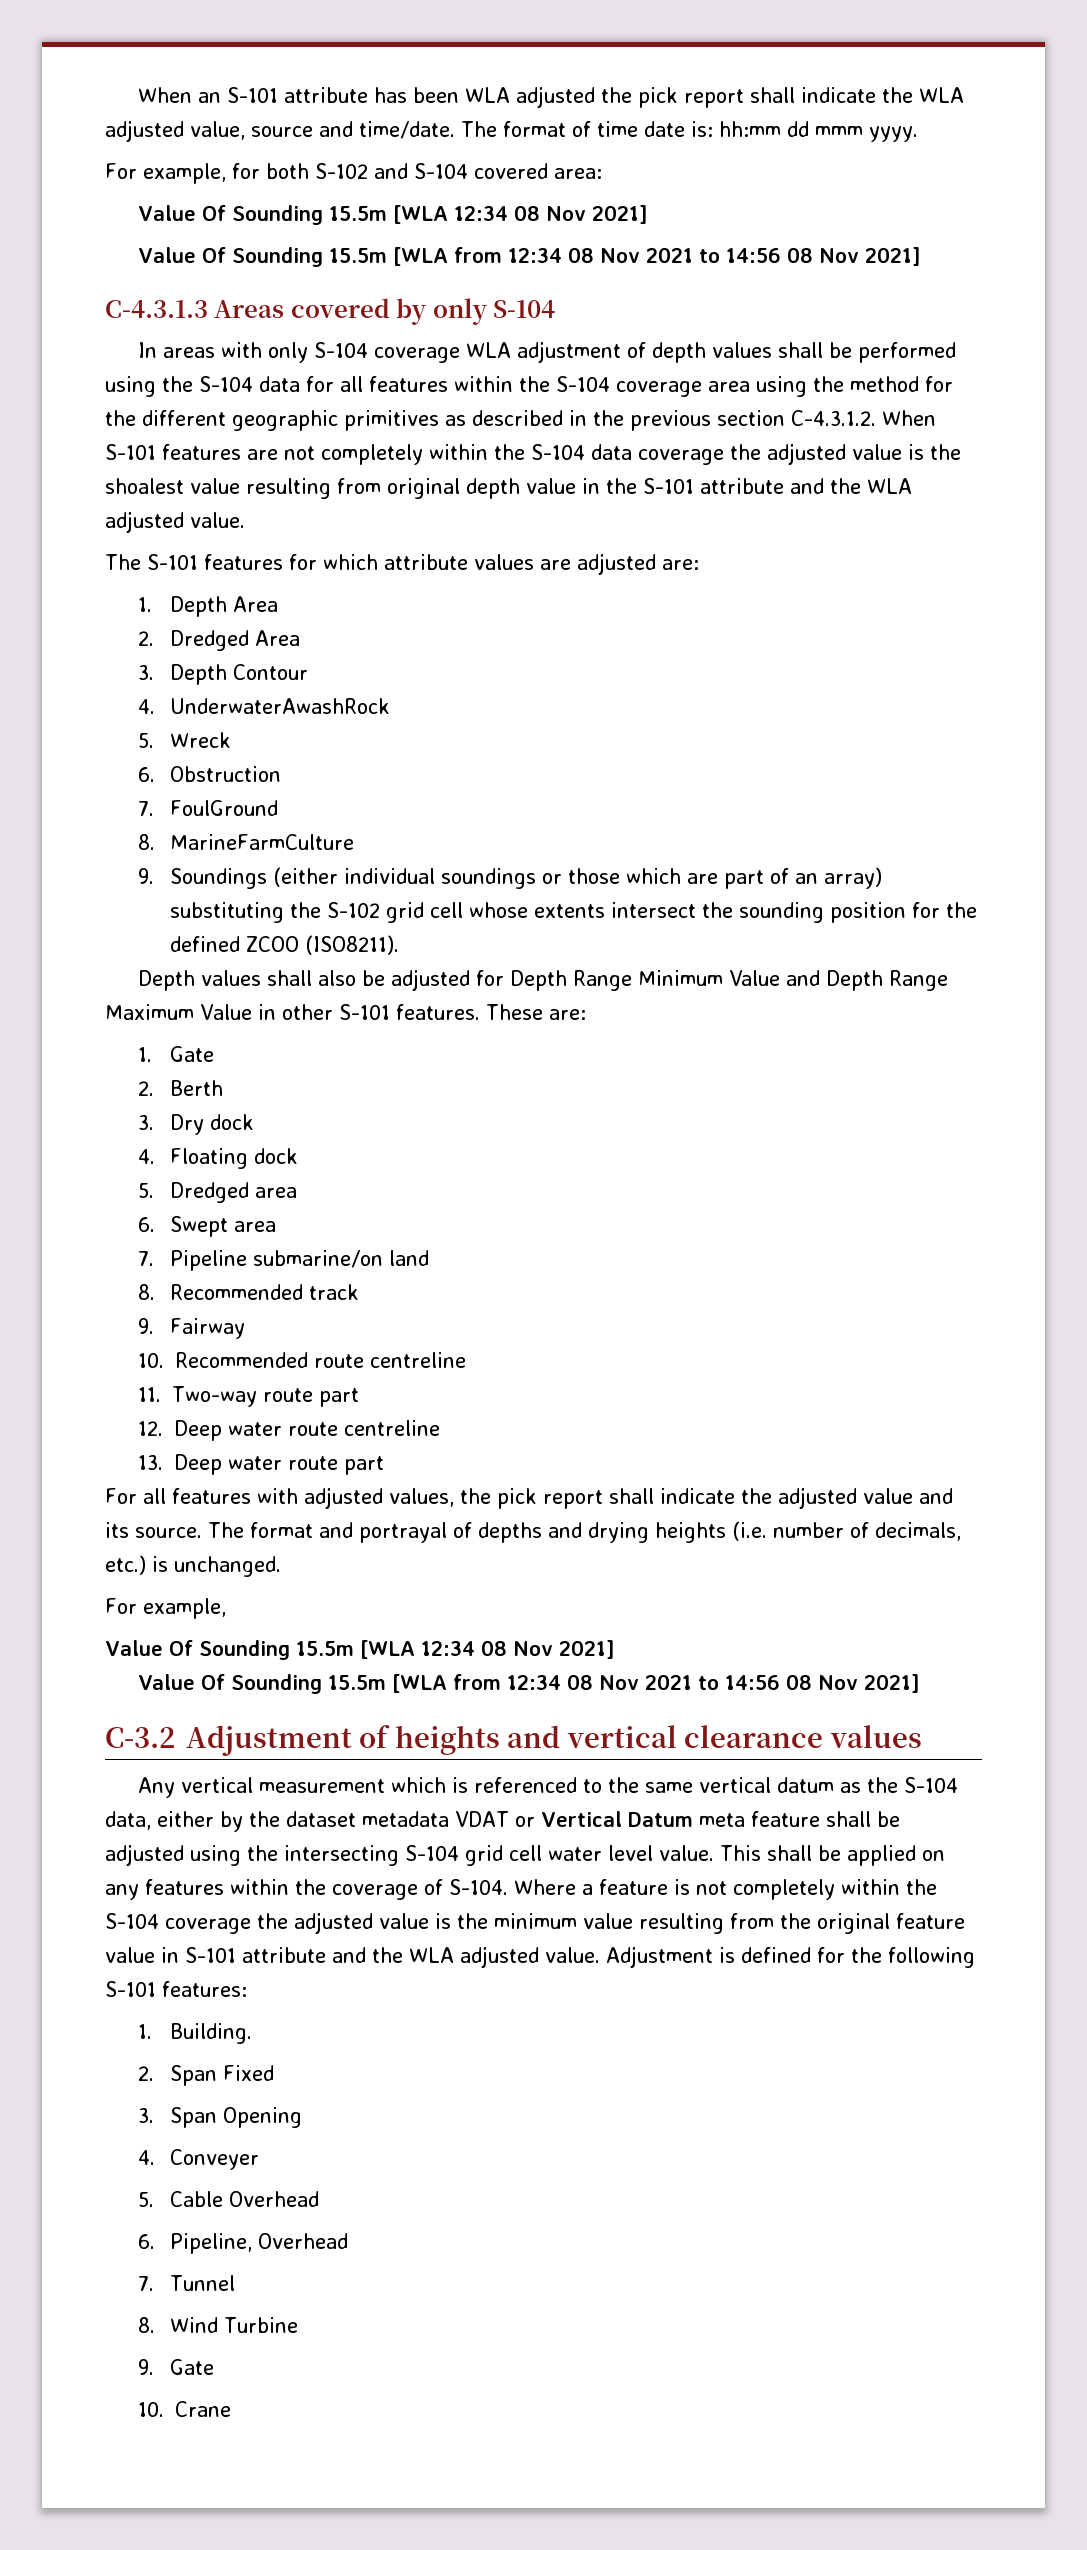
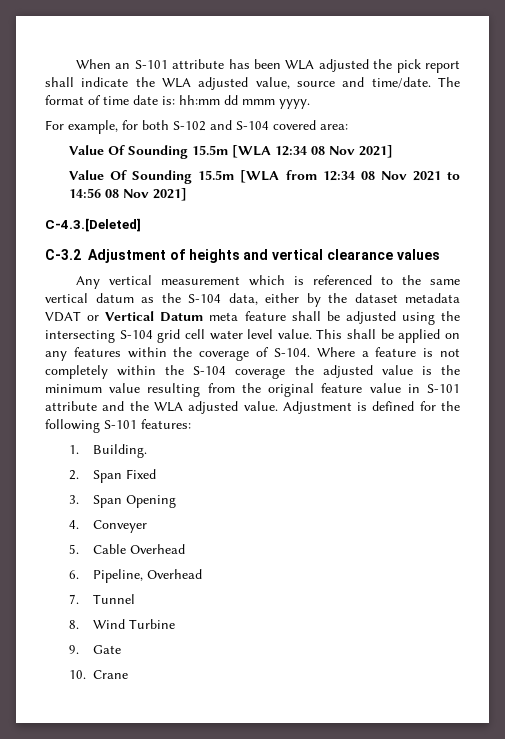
- C-4.3.1.3 Areas covered by only S-104
- In areas with only S-104 coverage WLA adjustment of depth values shall be performed using the S-104 data for all features within the S-104 coverage area using the method for the different geographic primitives as described in the previous section C-4.3.1.2. When S-101 features are not completely within the S-104 data coverage the adjusted value is the shoalest value resulting from original depth value in the S-101 attribute and the WLA adjusted value.
- The S-101 features for which attribute values are adjusted are:
- 1. Depth Area
- 2. Dredged Area
- 3. Depth Contour
- 4. UnderwaterAwashRock
- 5. Wreck
- 6. Obstruction
- 7. FoulGround
- 8. MarineFarmCulture
- 9. Soundings (either individual soundings or those which are part of an array) substituting the S-102 grid cell whose extents intersect the sounding position for the defined ZCOO (ISO8211).
- Depth values shall also be adjusted for Depth Range Minimum Value and Depth Range Maximum Value in other S-101 features. These are:
- 1. Gate
- 2. Berth
- 3. Dry dock
- 4. Floating dock
- 5. Dredged area
- 6. Swept area
- 7. Pipeline submarine/on land
- 8. Recommended track
- 9. Fairway
- 10. Recommended route centreline
- 11. Two-way route part
- 12. Deep water route centreline
- 13. Deep water route part
- For all features with adjusted values, the pick report shall indicate the adjusted value and its source. The format and portrayal of depths and drying heights (i.e. number of decimals, etc.) is unchanged.
- For example,
- Value Of Sounding 15.5m [WLA 12:34 08 Nov 2021]
- Value Of Sounding 15.5m [WLA from 12:34 08 Nov 2021 to 14:56 08 Nov 2021]
+ C-4.3.[Deleted]

